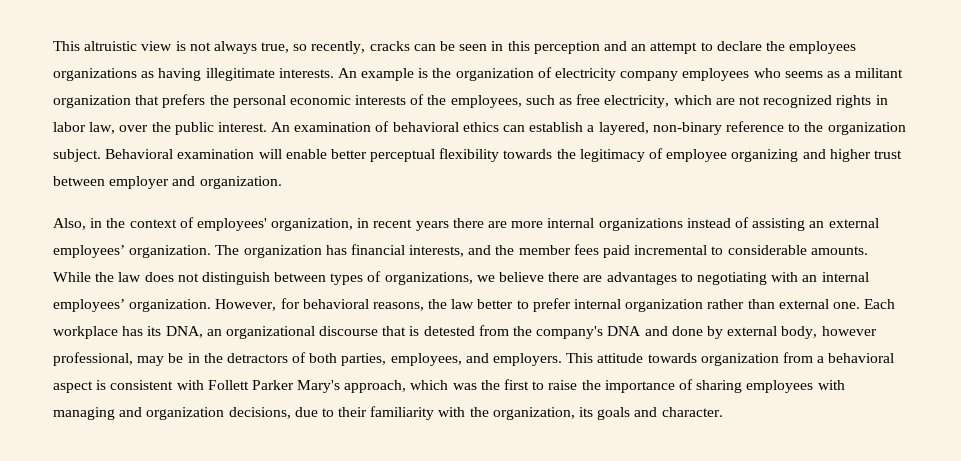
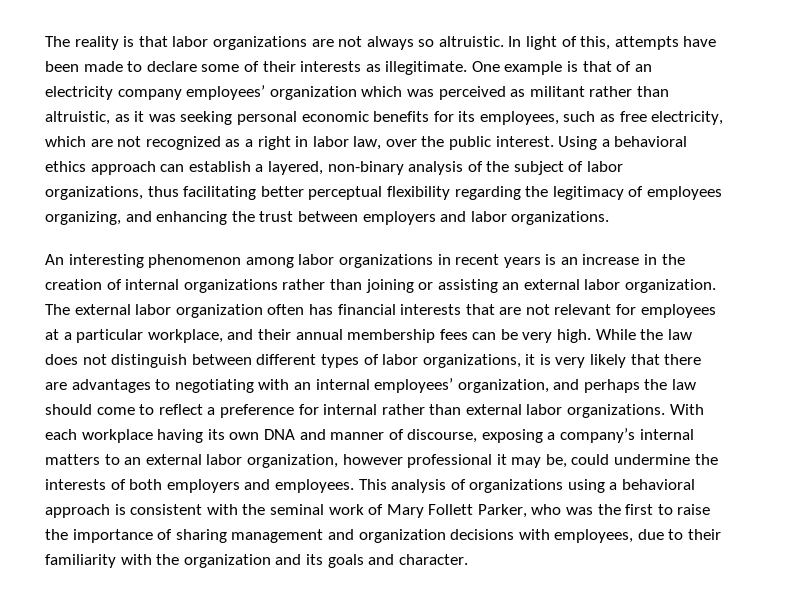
- This altruistic view is not always true, so recently, cracks can be seen in this perception and an attempt to declare the employees organizations as having illegitimate interests. An example is the organization of electricity company employees who seems as a militant organization that prefers the personal economic interests of the employees, such as free electricity, which are not recognized rights in labor law, over the public interest.
+ The reality is that labor organizations are not always so altruistic. In light of this, attempts have been made to declare some of their interests as illegitimate. One example is that of an electricity company employees’ organization which was perceived as militant rather than altruistic, as it was seeking personal economic benefits for its employees, such as free electricity, which are not recognized as a right in labor law, over the public interest.
- An examination of behavioral ethics can establish a layered, non-binary reference to the organization subject. Behavioral examination will enable better perceptual flexibility towards the legitimacy of employee organizing and higher trust between employer and organization.
- Also, in the context of employees' organization, in recent years there are more internal organizations instead of assisting an external employees’ organization.
+ Using a behavioral ethics approach can establish a layered, non-binary analysis of the subject of labor organizations, thus facilitating better perceptual flexibility regarding the legitimacy of employees organizing, and enhancing the trust between employers and labor organizations.
+ An interesting phenomenon among labor organizations in recent years is an increase in the creation of internal organizations rather than joining or assisting an external labor organization.
- The organization has financial interests, and the member fees paid incremental to considerable amounts.
+ The external labor organization often has financial interests that are not relevant for employees at a particular workplace, and their annual membership fees can be very high.
- While the law does not distinguish between types of organizations, we believe there are advantages to negotiating with an internal employees’ organization. However, for behavioral reasons, the law better to prefer internal organization rather than external one. Each workplace has its DNA, an organizational discourse that is detested from the company's DNA and done by external body, however professional, may be in the detractors of both parties, employees, and employers. This attitude towards organization from a behavioral aspect is consistent with Follett Parker Mary's approach, which was the first to raise the importance of sharing employees with managing and organization decisions, due to their familiarity with the organization, its goals and character.
+ While the law does not distinguish between different types of labor organizations, it is very likely that there are advantages to negotiating with an internal employees’ organization, and perhaps the law should come to reflect a preference for internal rather than external labor organizations. With each workplace having its own DNA and manner of discourse, exposing a company’s internal matters to an external labor organization, however professional it may be, could undermine the interests of both employers and employees. This analysis of organizations using a behavioral approach is consistent with the seminal work of Mary Follett Parker, who was the first to raise the importance of sharing management and organization decisions with employees, due to their familiarity with the organization and its goals and character.

